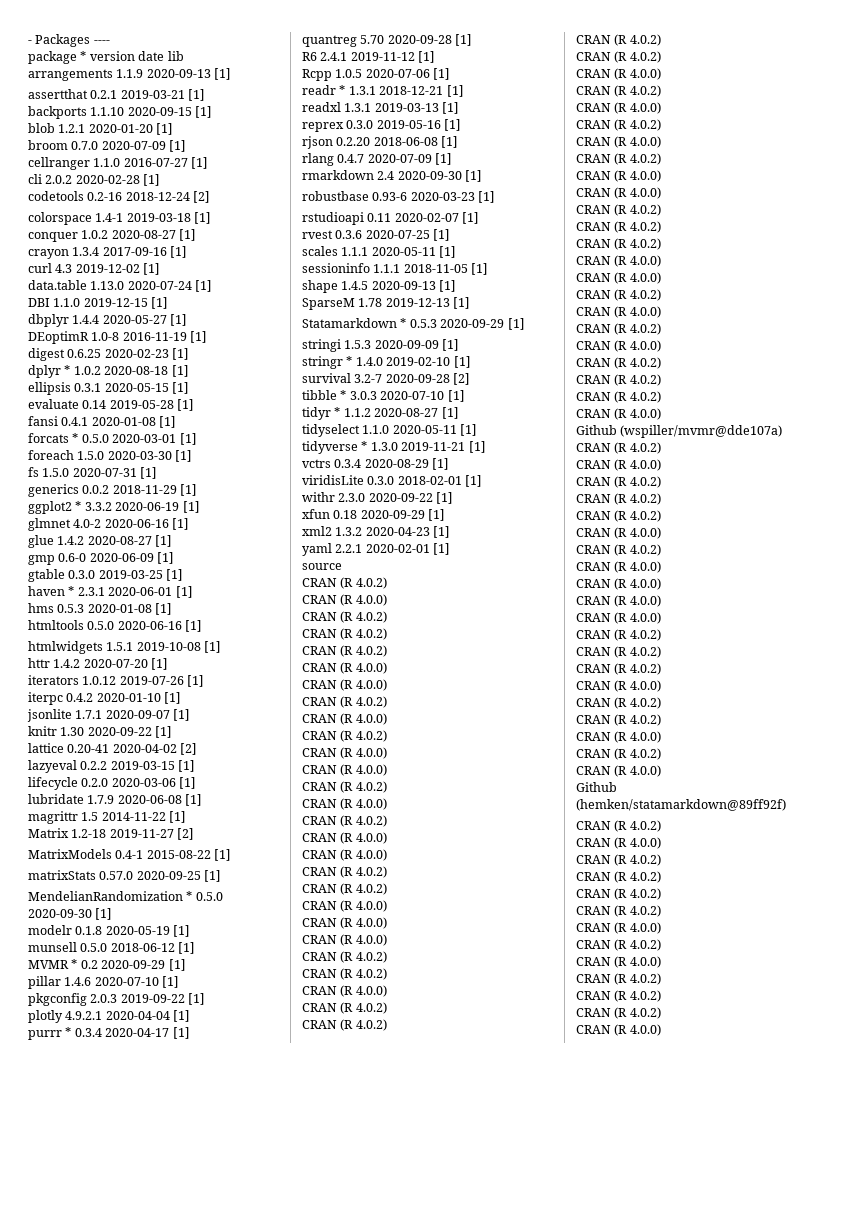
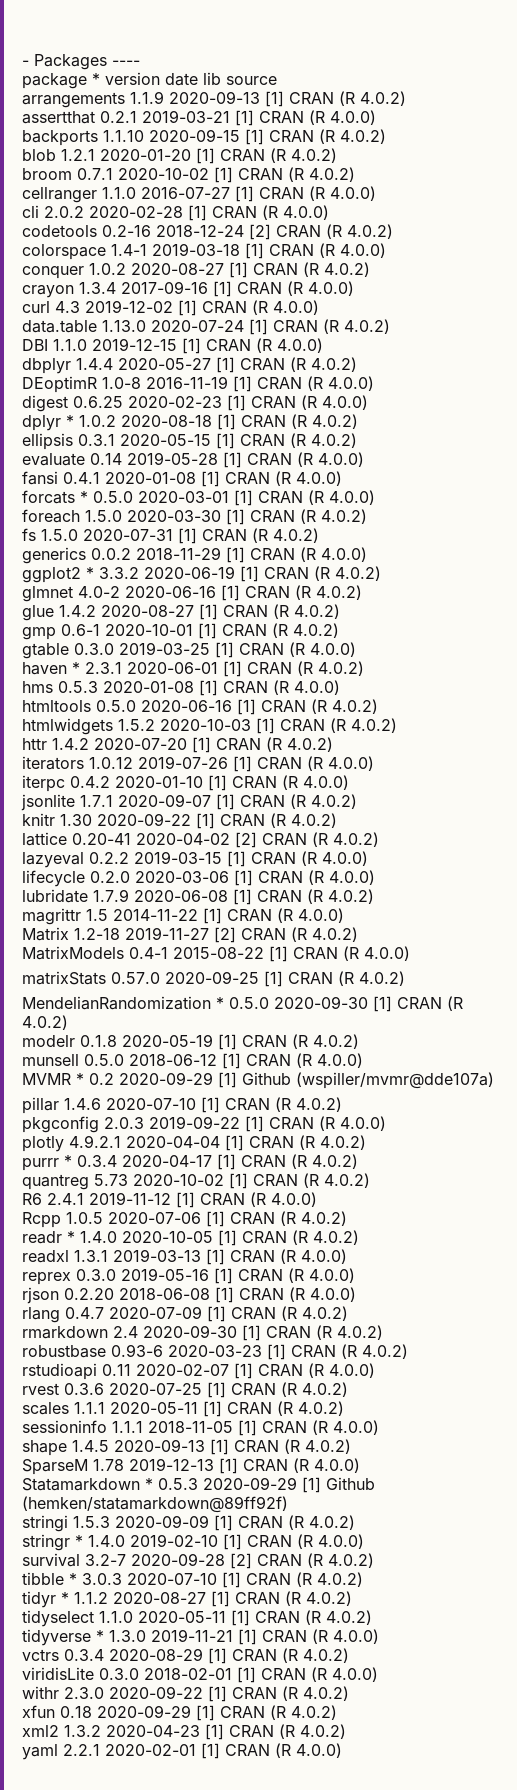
- package * version date lib
+ package * version date lib source
- arrangements 1.1.9 2020-09-13 [1]
+ arrangements 1.1.9 2020-09-13 [1] CRAN (R 4.0.2)
- assertthat 0.2.1 2019-03-21 [1]
+ assertthat 0.2.1 2019-03-21 [1] CRAN (R 4.0.0)
- backports 1.1.10 2020-09-15 [1]
+ backports 1.1.10 2020-09-15 [1] CRAN (R 4.0.2)
- blob 1.2.1 2020-01-20 [1]
+ blob 1.2.1 2020-01-20 [1] CRAN (R 4.0.2)
- broom 0.7.0 2020-07-09 [1]
+ broom 0.7.1 2020-10-02 [1] CRAN (R 4.0.2)
- cellranger 1.1.0 2016-07-27 [1]
+ cellranger 1.1.0 2016-07-27 [1] CRAN (R 4.0.0)
- cli 2.0.2 2020-02-28 [1]
+ cli 2.0.2 2020-02-28 [1] CRAN (R 4.0.0)
- codetools 0.2-16 2018-12-24 [2]
+ codetools 0.2-16 2018-12-24 [2] CRAN (R 4.0.2)
- colorspace 1.4-1 2019-03-18 [1]
+ colorspace 1.4-1 2019-03-18 [1] CRAN (R 4.0.0)
- conquer 1.0.2 2020-08-27 [1]
+ conquer 1.0.2 2020-08-27 [1] CRAN (R 4.0.2)
- crayon 1.3.4 2017-09-16 [1]
+ crayon 1.3.4 2017-09-16 [1] CRAN (R 4.0.0)
- curl 4.3 2019-12-02 [1]
+ curl 4.3 2019-12-02 [1] CRAN (R 4.0.0)
- data.table 1.13.0 2020-07-24 [1]
+ data.table 1.13.0 2020-07-24 [1] CRAN (R 4.0.2)
- DBI 1.1.0 2019-12-15 [1]
+ DBI 1.1.0 2019-12-15 [1] CRAN (R 4.0.0)
- dbplyr 1.4.4 2020-05-27 [1]
+ dbplyr 1.4.4 2020-05-27 [1] CRAN (R 4.0.2)
- DEoptimR 1.0-8 2016-11-19 [1]
+ DEoptimR 1.0-8 2016-11-19 [1] CRAN (R 4.0.0)
- digest 0.6.25 2020-02-23 [1]
+ digest 0.6.25 2020-02-23 [1] CRAN (R 4.0.0)
- dplyr * 1.0.2 2020-08-18 [1]
+ dplyr * 1.0.2 2020-08-18 [1] CRAN (R 4.0.2)
- ellipsis 0.3.1 2020-05-15 [1]
+ ellipsis 0.3.1 2020-05-15 [1] CRAN (R 4.0.2)
- evaluate 0.14 2019-05-28 [1]
+ evaluate 0.14 2019-05-28 [1] CRAN (R 4.0.0)
- fansi 0.4.1 2020-01-08 [1]
+ fansi 0.4.1 2020-01-08 [1] CRAN (R 4.0.0)
- forcats * 0.5.0 2020-03-01 [1]
+ forcats * 0.5.0 2020-03-01 [1] CRAN (R 4.0.0)
- foreach 1.5.0 2020-03-30 [1]
+ foreach 1.5.0 2020-03-30 [1] CRAN (R 4.0.2)
- fs 1.5.0 2020-07-31 [1]
+ fs 1.5.0 2020-07-31 [1] CRAN (R 4.0.2)
- generics 0.0.2 2018-11-29 [1]
+ generics 0.0.2 2018-11-29 [1] CRAN (R 4.0.0)
- ggplot2 * 3.3.2 2020-06-19 [1]
+ ggplot2 * 3.3.2 2020-06-19 [1] CRAN (R 4.0.2)
- glmnet 4.0-2 2020-06-16 [1]
+ glmnet 4.0-2 2020-06-16 [1] CRAN (R 4.0.2)
- glue 1.4.2 2020-08-27 [1]
+ glue 1.4.2 2020-08-27 [1] CRAN (R 4.0.2)
- gmp 0.6-0 2020-06-09 [1]
+ gmp 0.6-1 2020-10-01 [1] CRAN (R 4.0.2)
- gtable 0.3.0 2019-03-25 [1]
+ gtable 0.3.0 2019-03-25 [1] CRAN (R 4.0.0)
- haven * 2.3.1 2020-06-01 [1]
+ haven * 2.3.1 2020-06-01 [1] CRAN (R 4.0.2)
- hms 0.5.3 2020-01-08 [1]
+ hms 0.5.3 2020-01-08 [1] CRAN (R 4.0.0)
- htmltools 0.5.0 2020-06-16 [1]
+ htmltools 0.5.0 2020-06-16 [1] CRAN (R 4.0.2)
- htmlwidgets 1.5.1 2019-10-08 [1]
+ htmlwidgets 1.5.2 2020-10-03 [1] CRAN (R 4.0.2)
- httr 1.4.2 2020-07-20 [1]
+ httr 1.4.2 2020-07-20 [1] CRAN (R 4.0.2)
- iterators 1.0.12 2019-07-26 [1]
+ iterators 1.0.12 2019-07-26 [1] CRAN (R 4.0.0)
- iterpc 0.4.2 2020-01-10 [1]
+ iterpc 0.4.2 2020-01-10 [1] CRAN (R 4.0.0)
- jsonlite 1.7.1 2020-09-07 [1]
+ jsonlite 1.7.1 2020-09-07 [1] CRAN (R 4.0.2)
- knitr 1.30 2020-09-22 [1]
+ knitr 1.30 2020-09-22 [1] CRAN (R 4.0.2)
- lattice 0.20-41 2020-04-02 [2]
+ lattice 0.20-41 2020-04-02 [2] CRAN (R 4.0.2)
- lazyeval 0.2.2 2019-03-15 [1]
+ lazyeval 0.2.2 2019-03-15 [1] CRAN (R 4.0.0)
- lifecycle 0.2.0 2020-03-06 [1]
+ lifecycle 0.2.0 2020-03-06 [1] CRAN (R 4.0.0)
- lubridate 1.7.9 2020-06-08 [1]
+ lubridate 1.7.9 2020-06-08 [1] CRAN (R 4.0.2)
- magrittr 1.5 2014-11-22 [1]
+ magrittr 1.5 2014-11-22 [1] CRAN (R 4.0.0)
- Matrix 1.2-18 2019-11-27 [2]
+ Matrix 1.2-18 2019-11-27 [2] CRAN (R 4.0.2)
- MatrixModels 0.4-1 2015-08-22 [1]
+ MatrixModels 0.4-1 2015-08-22 [1] CRAN (R 4.0.0)
- matrixStats 0.57.0 2020-09-25 [1]
+ matrixStats 0.57.0 2020-09-25 [1] CRAN (R 4.0.2)
- MendelianRandomization * 0.5.0 2020-09-30 [1]
+ MendelianRandomization * 0.5.0 2020-09-30 [1] CRAN (R 4.0.2)
- modelr 0.1.8 2020-05-19 [1]
+ modelr 0.1.8 2020-05-19 [1] CRAN (R 4.0.2)
- munsell 0.5.0 2018-06-12 [1]
+ munsell 0.5.0 2018-06-12 [1] CRAN (R 4.0.0)
- MVMR * 0.2 2020-09-29 [1]
+ MVMR * 0.2 2020-09-29 [1] Github (wspiller/mvmr@dde107a)
- pillar 1.4.6 2020-07-10 [1]
+ pillar 1.4.6 2020-07-10 [1] CRAN (R 4.0.2)
- pkgconfig 2.0.3 2019-09-22 [1]
+ pkgconfig 2.0.3 2019-09-22 [1] CRAN (R 4.0.0)
- plotly 4.9.2.1 2020-04-04 [1]
+ plotly 4.9.2.1 2020-04-04 [1] CRAN (R 4.0.2)
- purrr * 0.3.4 2020-04-17 [1]
+ purrr * 0.3.4 2020-04-17 [1] CRAN (R 4.0.2)
- quantreg 5.70 2020-09-28 [1]
+ quantreg 5.73 2020-10-02 [1] CRAN (R 4.0.2)
- R6 2.4.1 2019-11-12 [1]
+ R6 2.4.1 2019-11-12 [1] CRAN (R 4.0.0)
- Rcpp 1.0.5 2020-07-06 [1]
+ Rcpp 1.0.5 2020-07-06 [1] CRAN (R 4.0.2)
- readr * 1.3.1 2018-12-21 [1]
+ readr * 1.4.0 2020-10-05 [1] CRAN (R 4.0.2)
- readxl 1.3.1 2019-03-13 [1]
+ readxl 1.3.1 2019-03-13 [1] CRAN (R 4.0.0)
- reprex 0.3.0 2019-05-16 [1]
+ reprex 0.3.0 2019-05-16 [1] CRAN (R 4.0.0)
- rjson 0.2.20 2018-06-08 [1]
+ rjson 0.2.20 2018-06-08 [1] CRAN (R 4.0.0)
- rlang 0.4.7 2020-07-09 [1]
+ rlang 0.4.7 2020-07-09 [1] CRAN (R 4.0.2)
- rmarkdown 2.4 2020-09-30 [1]
+ rmarkdown 2.4 2020-09-30 [1] CRAN (R 4.0.2)
- robustbase 0.93-6 2020-03-23 [1]
+ robustbase 0.93-6 2020-03-23 [1] CRAN (R 4.0.2)
- rstudioapi 0.11 2020-02-07 [1]
+ rstudioapi 0.11 2020-02-07 [1] CRAN (R 4.0.0)
- rvest 0.3.6 2020-07-25 [1]
+ rvest 0.3.6 2020-07-25 [1] CRAN (R 4.0.2)
- scales 1.1.1 2020-05-11 [1]
+ scales 1.1.1 2020-05-11 [1] CRAN (R 4.0.2)
- sessioninfo 1.1.1 2018-11-05 [1]
+ sessioninfo 1.1.1 2018-11-05 [1] CRAN (R 4.0.0)
- shape 1.4.5 2020-09-13 [1]
+ shape 1.4.5 2020-09-13 [1] CRAN (R 4.0.2)
- SparseM 1.78 2019-12-13 [1]
+ SparseM 1.78 2019-12-13 [1] CRAN (R 4.0.0)
- Statamarkdown * 0.5.3 2020-09-29 [1]
+ Statamarkdown * 0.5.3 2020-09-29 [1] Github (hemken/statamarkdown@89ff92f)
- stringi 1.5.3 2020-09-09 [1]
+ stringi 1.5.3 2020-09-09 [1] CRAN (R 4.0.2)
- stringr * 1.4.0 2019-02-10 [1]
+ stringr * 1.4.0 2019-02-10 [1] CRAN (R 4.0.0)
- survival 3.2-7 2020-09-28 [2]
+ survival 3.2-7 2020-09-28 [2] CRAN (R 4.0.2)
- tibble * 3.0.3 2020-07-10 [1]
+ tibble * 3.0.3 2020-07-10 [1] CRAN (R 4.0.2)
- tidyr * 1.1.2 2020-08-27 [1]
+ tidyr * 1.1.2 2020-08-27 [1] CRAN (R 4.0.2)
- tidyselect 1.1.0 2020-05-11 [1]
+ tidyselect 1.1.0 2020-05-11 [1] CRAN (R 4.0.2)
- tidyverse * 1.3.0 2019-11-21 [1]
+ tidyverse * 1.3.0 2019-11-21 [1] CRAN (R 4.0.0)
- vctrs 0.3.4 2020-08-29 [1]
+ vctrs 0.3.4 2020-08-29 [1] CRAN (R 4.0.2)
- viridisLite 0.3.0 2018-02-01 [1]
+ viridisLite 0.3.0 2018-02-01 [1] CRAN (R 4.0.0)
- withr 2.3.0 2020-09-22 [1]
+ withr 2.3.0 2020-09-22 [1] CRAN (R 4.0.2)
- xfun 0.18 2020-09-29 [1]
+ xfun 0.18 2020-09-29 [1] CRAN (R 4.0.2)
- xml2 1.3.2 2020-04-23 [1]
+ xml2 1.3.2 2020-04-23 [1] CRAN (R 4.0.2)
- yaml 2.2.1 2020-02-01 [1]
- source
- CRAN (R 4.0.2)
- CRAN (R 4.0.0)
- CRAN (R 4.0.2)
- CRAN (R 4.0.2)
- CRAN (R 4.0.2)
- CRAN (R 4.0.0)
- CRAN (R 4.0.0)
- CRAN (R 4.0.2)
- CRAN (R 4.0.0)
- CRAN (R 4.0.2)
- CRAN (R 4.0.0)
- CRAN (R 4.0.0)
- CRAN (R 4.0.2)
- CRAN (R 4.0.0)
- CRAN (R 4.0.2)
- CRAN (R 4.0.0)
- CRAN (R 4.0.0)
- CRAN (R 4.0.2)
- CRAN (R 4.0.2)
- CRAN (R 4.0.0)
- CRAN (R 4.0.0)
- CRAN (R 4.0.0)
- CRAN (R 4.0.2)
- CRAN (R 4.0.2)
- CRAN (R 4.0.0)
- CRAN (R 4.0.2)
- CRAN (R 4.0.2)
- CRAN (R 4.0.2)
- CRAN (R 4.0.2)
- CRAN (R 4.0.0)
- CRAN (R 4.0.2)
- CRAN (R 4.0.0)
- CRAN (R 4.0.2)
- CRAN (R 4.0.0)
- CRAN (R 4.0.2)
- CRAN (R 4.0.0)
- CRAN (R 4.0.0)
- CRAN (R 4.0.2)
- CRAN (R 4.0.2)
- CRAN (R 4.0.2)
- CRAN (R 4.0.0)
- CRAN (R 4.0.0)
- CRAN (R 4.0.2)
- CRAN (R 4.0.0)
- CRAN (R 4.0.2)
- CRAN (R 4.0.0)
- CRAN (R 4.0.2)
- CRAN (R 4.0.2)
- CRAN (R 4.0.2)
- CRAN (R 4.0.0)
- Github (wspiller/mvmr@dde107a)
- CRAN (R 4.0.2)
- CRAN (R 4.0.0)
- CRAN (R 4.0.2)
- CRAN (R 4.0.2)
- CRAN (R 4.0.2)
- CRAN (R 4.0.0)
- CRAN (R 4.0.2)
- CRAN (R 4.0.0)
- CRAN (R 4.0.0)
- CRAN (R 4.0.0)
- CRAN (R 4.0.0)
- CRAN (R 4.0.2)
- CRAN (R 4.0.2)
- CRAN (R 4.0.2)
- CRAN (R 4.0.0)
- CRAN (R 4.0.2)
- CRAN (R 4.0.2)
- CRAN (R 4.0.0)
- CRAN (R 4.0.2)
- CRAN (R 4.0.0)
- Github (hemken/statamarkdown@89ff92f)
- CRAN (R 4.0.2)
- CRAN (R 4.0.0)
- CRAN (R 4.0.2)
- CRAN (R 4.0.2)
- CRAN (R 4.0.2)
- CRAN (R 4.0.2)
- CRAN (R 4.0.0)
- CRAN (R 4.0.2)
- CRAN (R 4.0.0)
- CRAN (R 4.0.2)
- CRAN (R 4.0.2)
- CRAN (R 4.0.2)
- CRAN (R 4.0.0)
+ yaml 2.2.1 2020-02-01 [1] CRAN (R 4.0.0)

